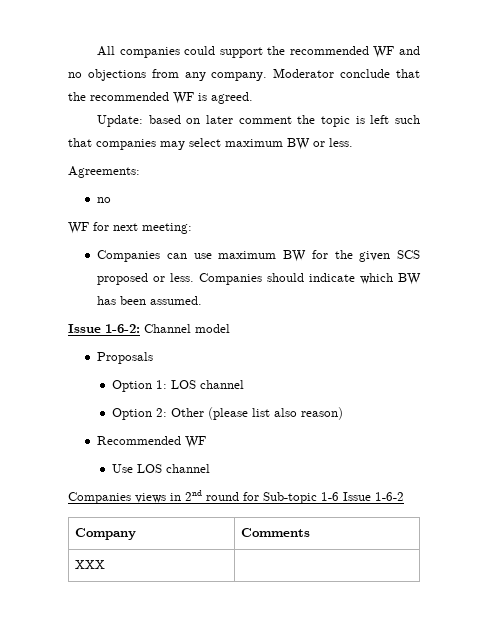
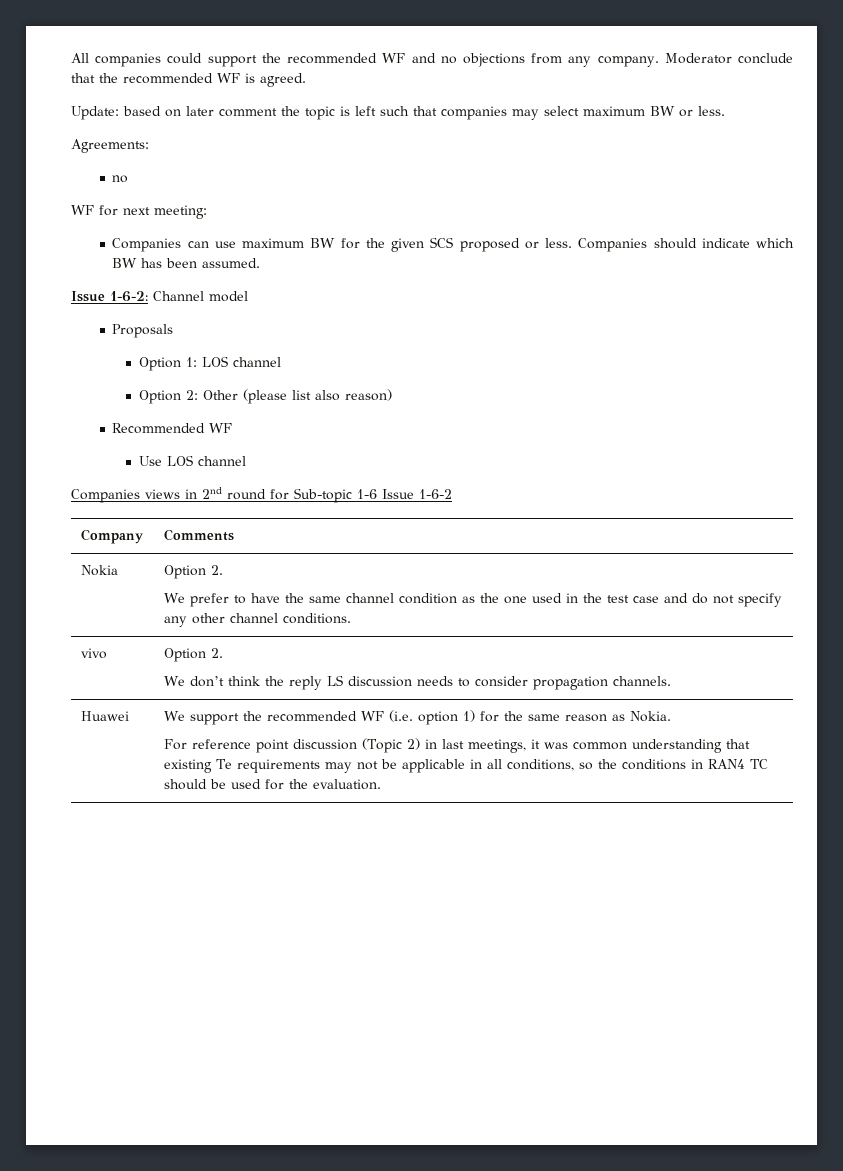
- XXX |
+ Nokia | Option 2.
+ We prefer to have the same channel condition as the one used in the test case and do not specify any other channel conditions.
+ vivo | Option 2.
+ We don’t think the reply LS discussion needs to consider propagation channels.
+ Huawei | We support the recommended WF (i.e. option 1) for the same reason as Nokia.
+ For reference point discussion (Topic 2) in last meetings, it was common understanding that existing Te requirements may not be applicable in all conditions, so the conditions in RAN4 TC should be used for the evaluation.

